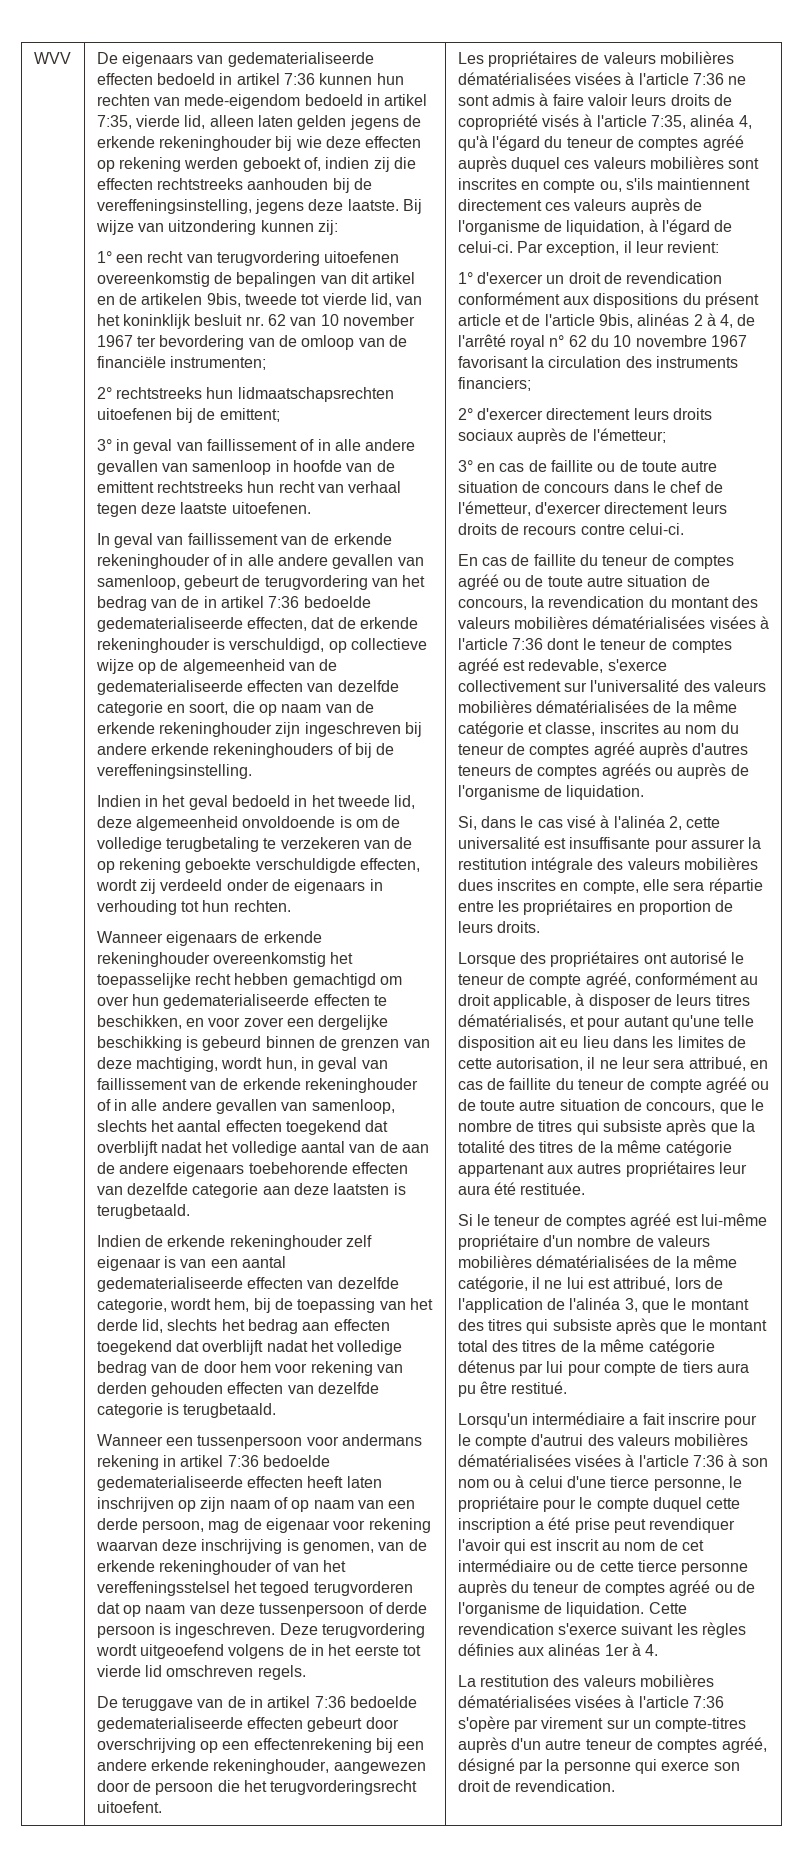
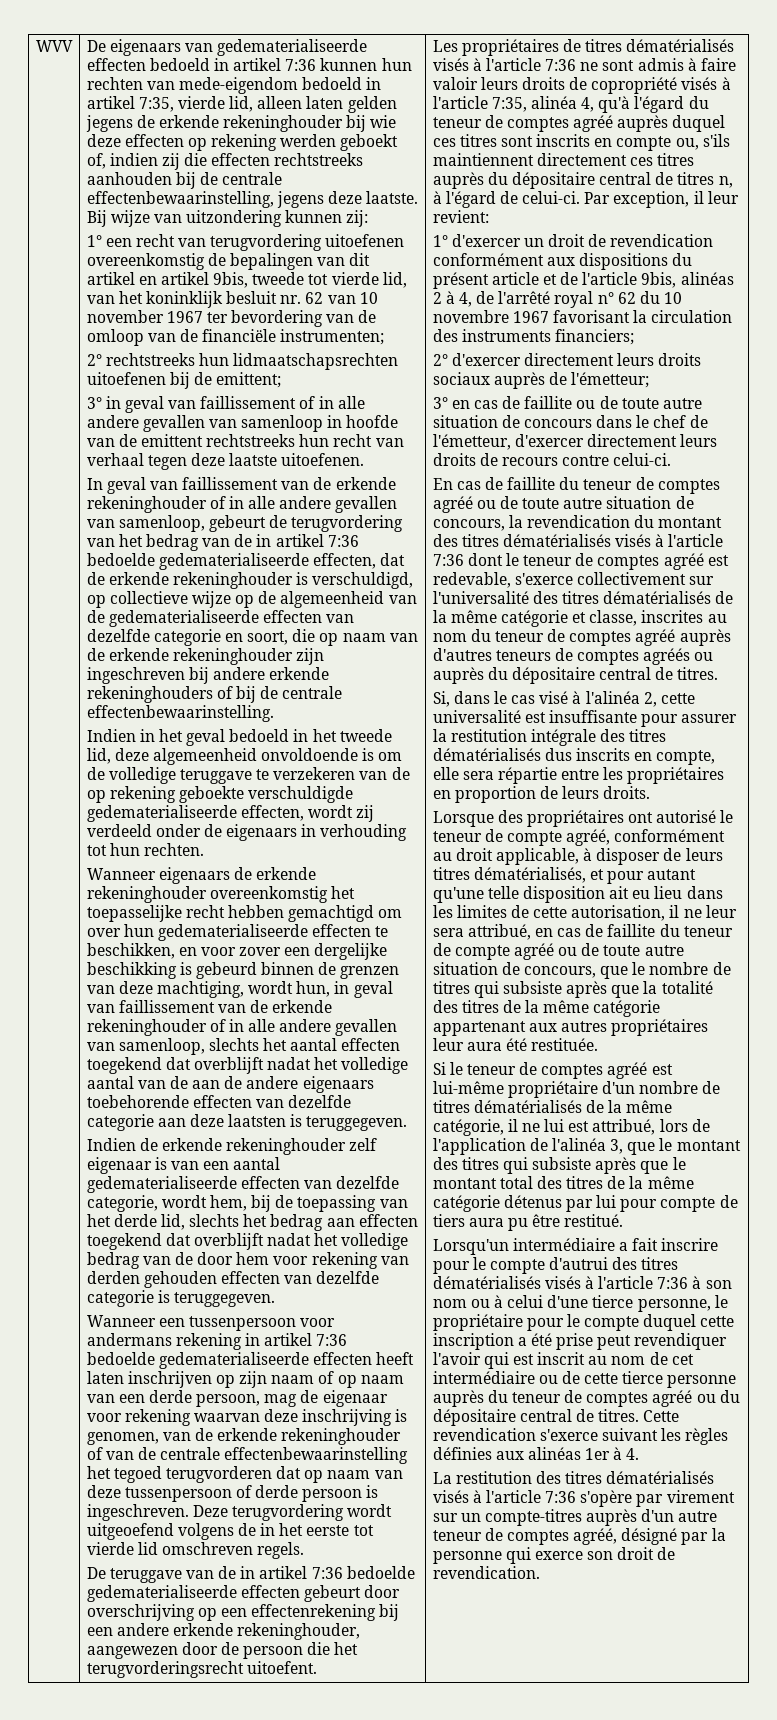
- De eigenaars van gedematerialiseerde effecten bedoeld in artikel 7:36 kunnen hun rechten van mede-eigendom bedoeld in artikel 7:35, vierde lid, alleen laten gelden jegens de erkende rekeninghouder bij wie deze effecten op rekening werden geboekt of, indien zij die effecten rechtstreeks aanhouden bij de vereffeningsinstelling, jegens deze laatste.
+ De eigenaars van gedematerialiseerde effecten bedoeld in artikel 7:36 kunnen hun rechten van mede-eigendom bedoeld in artikel 7:35, vierde lid, alleen laten gelden jegens de erkende rekeninghouder bij wie deze effecten op rekening werden geboekt of, indien zij die effecten rechtstreeks aanhouden bij de centrale effectenbewaarinstelling, jegens deze laatste.
- 1° een recht van terugvordering uitoefenen overeenkomstig de bepalingen van dit artikel en de artikelen 9bis, tweede tot vierde lid, van het koninklijk besluit nr. 62 van 10 november 1967 ter bevordering van de omloop van de financiële instrumenten;
+ 1° een recht van terugvordering uitoefenen overeenkomstig de bepalingen van dit artikel en artikel 9bis, tweede tot vierde lid, van het koninklijk besluit nr. 62 van 10 november 1967 ter bevordering van de omloop van de financiële instrumenten;
- In geval van faillissement van de erkende rekeninghouder of in alle andere gevallen van samenloop, gebeurt de terugvordering van het bedrag van de in artikel 7:36 bedoelde gedematerialiseerde effecten, dat de erkende rekeninghouder is verschuldigd, op collectieve wijze op de algemeenheid van de gedematerialiseerde effecten van dezelfde categorie en soort, die op naam van de erkende rekeninghouder zijn ingeschreven bij andere erkende rekeninghouders of bij de vereffeningsinstelling.
+ In geval van faillissement van de erkende rekeninghouder of in alle andere gevallen van samenloop, gebeurt de terugvordering van het bedrag van de in artikel 7:36 bedoelde gedematerialiseerde effecten, dat de erkende rekeninghouder is verschuldigd, op collectieve wijze op de algemeenheid van de gedematerialiseerde effecten van dezelfde categorie en soort, die op naam van de erkende rekeninghouder zijn ingeschreven bij andere erkende rekeninghouders of bij de centrale effectenbewaarinstelling.
- Indien in het geval bedoeld in het tweede lid, deze algemeenheid onvoldoende is om de volledige terugbetaling te verzekeren van de op rekening geboekte verschuldigde effecten, wordt zij verdeeld onder de eigenaars in verhouding tot hun rechten.
+ Indien in het geval bedoeld in het tweede lid, deze algemeenheid onvoldoende is om de volledige teruggave te verzekeren van de op rekening geboekte verschuldigde gedematerialiseerde effecten, wordt zij verdeeld onder de eigenaars in verhouding tot hun rechten.
- Wanneer eigenaars de erkende rekeninghouder overeenkomstig het toepasselijke recht hebben gemachtigd om over hun gedematerialiseerde effecten te beschikken, en voor zover een dergelijke beschikking is gebeurd binnen de grenzen van deze machtiging, wordt hun, in geval van faillissement van de erkende rekeninghouder of in alle andere gevallen van samenloop, slechts het aantal effecten toegekend dat overblijft nadat het volledige aantal van de aan de andere eigenaars toebehorende effecten van dezelfde categorie aan deze laatsten is terugbetaald.
+ Wanneer eigenaars de erkende rekeninghouder overeenkomstig het toepasselijke recht hebben gemachtigd om over hun gedematerialiseerde effecten te beschikken, en voor zover een dergelijke beschikking is gebeurd binnen de grenzen van deze machtiging, wordt hun, in geval van faillissement van de erkende rekeninghouder of in alle andere gevallen van samenloop, slechts het aantal effecten toegekend dat overblijft nadat het volledige aantal van de aan de andere eigenaars toebehorende effecten van dezelfde categorie aan deze laatsten is teruggegeven.
- Indien de erkende rekeninghouder zelf eigenaar is van een aantal gedematerialiseerde effecten van dezelfde categorie, wordt hem, bij de toepassing van het derde lid, slechts het bedrag aan effecten toegekend dat overblijft nadat het volledige bedrag van de door hem voor rekening van derden gehouden effecten van dezelfde categorie is terugbetaald.
+ Indien de erkende rekeninghouder zelf eigenaar is van een aantal gedematerialiseerde effecten van dezelfde categorie, wordt hem, bij de toepassing van het derde lid, slechts het bedrag aan effecten toegekend dat overblijft nadat het volledige bedrag van de door hem voor rekening van derden gehouden effecten van dezelfde categorie is teruggegeven.
- Wanneer een tussenpersoon voor andermans rekening in artikel 7:36 bedoelde gedematerialiseerde effecten heeft laten inschrijven op zijn naam of op naam van een derde persoon, mag de eigenaar voor rekening waarvan deze inschrijving is genomen, van de erkende rekeninghouder of van het vereffeningsstelsel het tegoed terugvorderen dat op naam van deze tussenpersoon of derde persoon is ingeschreven.
+ Wanneer een tussenpersoon voor andermans rekening in artikel 7:36 bedoelde gedematerialiseerde effecten heeft laten inschrijven op zijn naam of op naam van een derde persoon, mag de eigenaar voor rekening waarvan deze inschrijving is genomen, van de erkende rekeninghouder of van de centrale effectenbewaarinstelling het tegoed terugvorderen dat op naam van deze tussenpersoon of derde persoon is ingeschreven.
- Les propriétaires de valeurs mobilières dématérialisées visées à l'article 7:36 ne sont admis à faire valoir leurs droits de copropriété visés à l'article 7:35, alinéa 4, qu'à l'égard du teneur de comptes agréé auprès duquel ces valeurs mobilières sont inscrites en compte ou, s'ils maintiennent directement ces valeurs auprès de l'organisme de liquidation, à l'égard de celui-ci.
+ Les propriétaires de titres dématérialisés visés à l'article 7:36 ne sont admis à faire valoir leurs droits de copropriété visés à l'article 7:35, alinéa 4, qu'à l'égard du teneur de comptes agréé auprès duquel ces titres sont inscrits en compte ou, s'ils maintiennent directement ces titres auprès du dépositaire central de titres n, à l'égard de celui-ci.
- En cas de faillite du teneur de comptes agréé ou de toute autre situation de concours, la revendication du montant des valeurs mobilières dématérialisées visées à l'article 7:36 dont le teneur de comptes agréé est redevable, s'exerce collectivement sur l'universalité des valeurs mobilières dématérialisées de la même catégorie et classe, inscrites au nom du teneur de comptes agréé auprès d'autres teneurs de comptes agréés ou auprès de l'organisme de liquidation.
+ En cas de faillite du teneur de comptes agréé ou de toute autre situation de concours, la revendication du montant des titres dématérialisés visés à l'article 7:36 dont le teneur de comptes agréé est redevable, s'exerce collectivement sur l'universalité des titres dématérialisés de la même catégorie et classe, inscrites au nom du teneur de comptes agréé auprès d'autres teneurs de comptes agréés ou auprès du dépositaire central de titres.
- Si, dans le cas visé à l'alinéa 2, cette universalité est insuffisante pour assurer la restitution intégrale des valeurs mobilières dues inscrites en compte, elle sera répartie entre les propriétaires en proportion de leurs droits.
+ Si, dans le cas visé à l'alinéa 2, cette universalité est insuffisante pour assurer la restitution intégrale des titres dématérialisés dus inscrits en compte, elle sera répartie entre les propriétaires en proportion de leurs droits.
- Si le teneur de comptes agréé est lui-même propriétaire d'un nombre de valeurs mobilières dématérialisées de la même catégorie, il ne lui est attribué, lors de l'application de l'alinéa 3, que le montant des titres qui subsiste après que le montant total des titres de la même catégorie détenus par lui pour compte de tiers aura pu être restitué.
+ Si le teneur de comptes agréé est lui-même propriétaire d'un nombre de titres dématérialisés de la même catégorie, il ne lui est attribué, lors de l'application de l'alinéa 3, que le montant des titres qui subsiste après que le montant total des titres de la même catégorie détenus par lui pour compte de tiers aura pu être restitué.
- Lorsqu'un intermédiaire a fait inscrire pour le compte d'autrui des valeurs mobilières dématérialisées visées à l'article 7:36 à son nom ou à celui d'une tierce personne, le propriétaire pour le compte duquel cette inscription a été prise peut revendiquer l'avoir qui est inscrit au nom de cet intermédiaire ou de cette tierce personne auprès du teneur de comptes agréé ou de l'organisme de liquidation.
+ Lorsqu'un intermédiaire a fait inscrire pour le compte d'autrui des titres dématérialisés visés à l'article 7:36 à son nom ou à celui d'une tierce personne, le propriétaire pour le compte duquel cette inscription a été prise peut revendiquer l'avoir qui est inscrit au nom de cet intermédiaire ou de cette tierce personne auprès du teneur de comptes agréé ou du dépositaire central de titres.
- La restitution des valeurs mobilières dématérialisées visées à l'article 7:36 s'opère par virement sur un compte-titres auprès d'un autre teneur de comptes agréé, désigné par la personne qui exerce son droit de revendication.
+ La restitution des titres dématérialisés visés à l'article 7:36 s'opère par virement sur un compte-titres auprès d'un autre teneur de comptes agréé, désigné par la personne qui exerce son droit de revendication.

